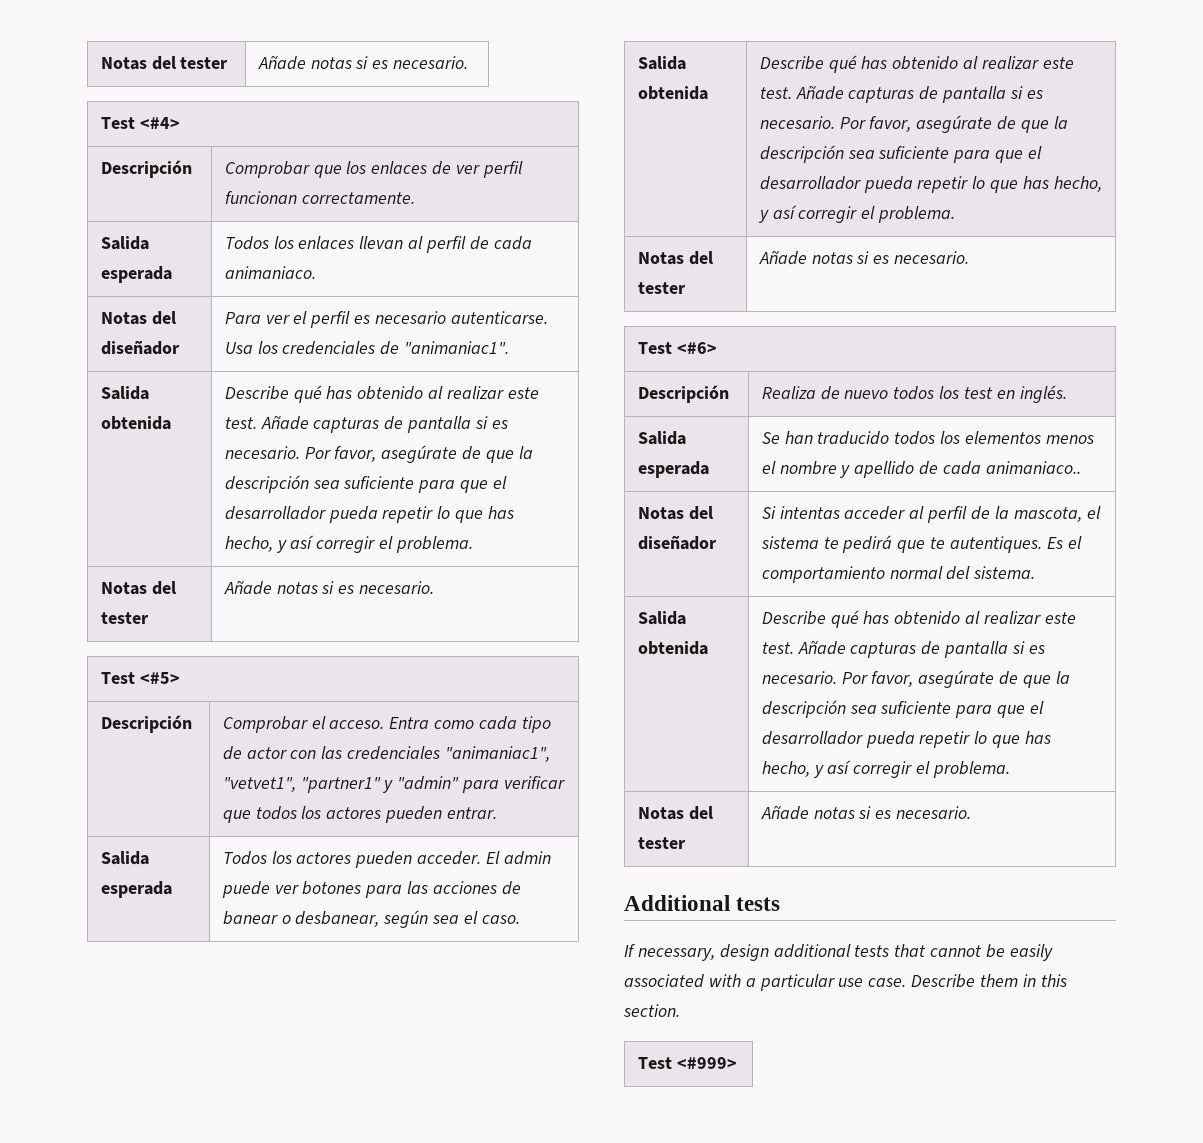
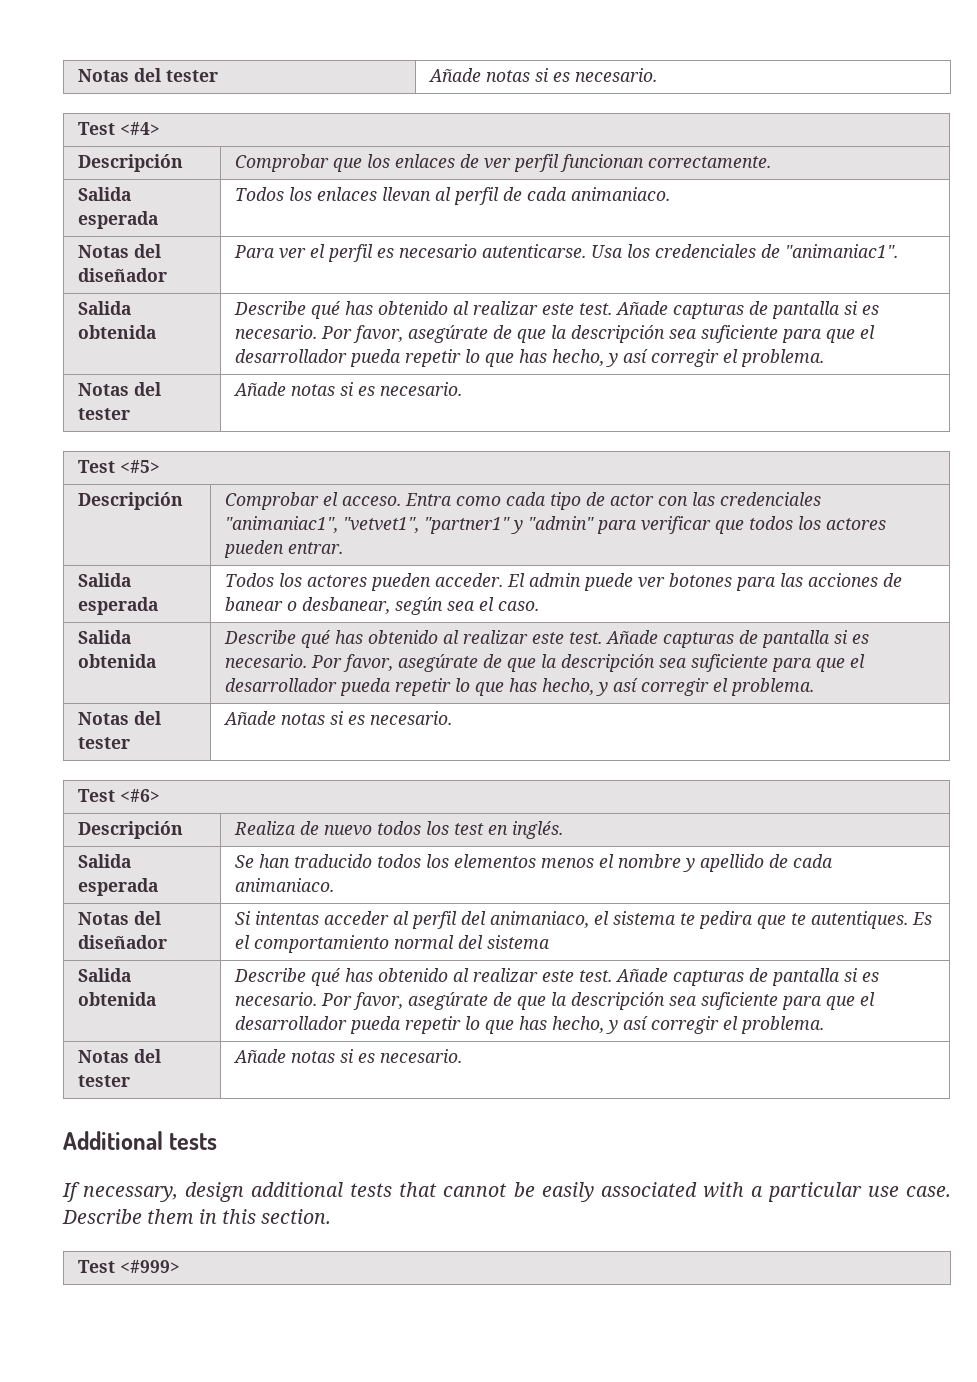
- Salida esperada | Se han traducido todos los elementos menos el nombre y apellido de cada animaniaco..
+ Salida esperada | Se han traducido todos los elementos menos el nombre y apellido de cada animaniaco.
- Notas del diseñador | Si intentas acceder al perfil de la mascota, el sistema te pedirá que te autentiques. Es el comportamiento normal del sistema.
+ Notas del diseñador | Si intentas acceder al perfil del animaniaco, el sistema te pedira que te autentiques. Es el comportamiento normal del sistema

